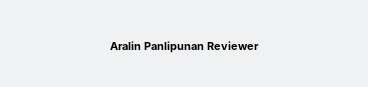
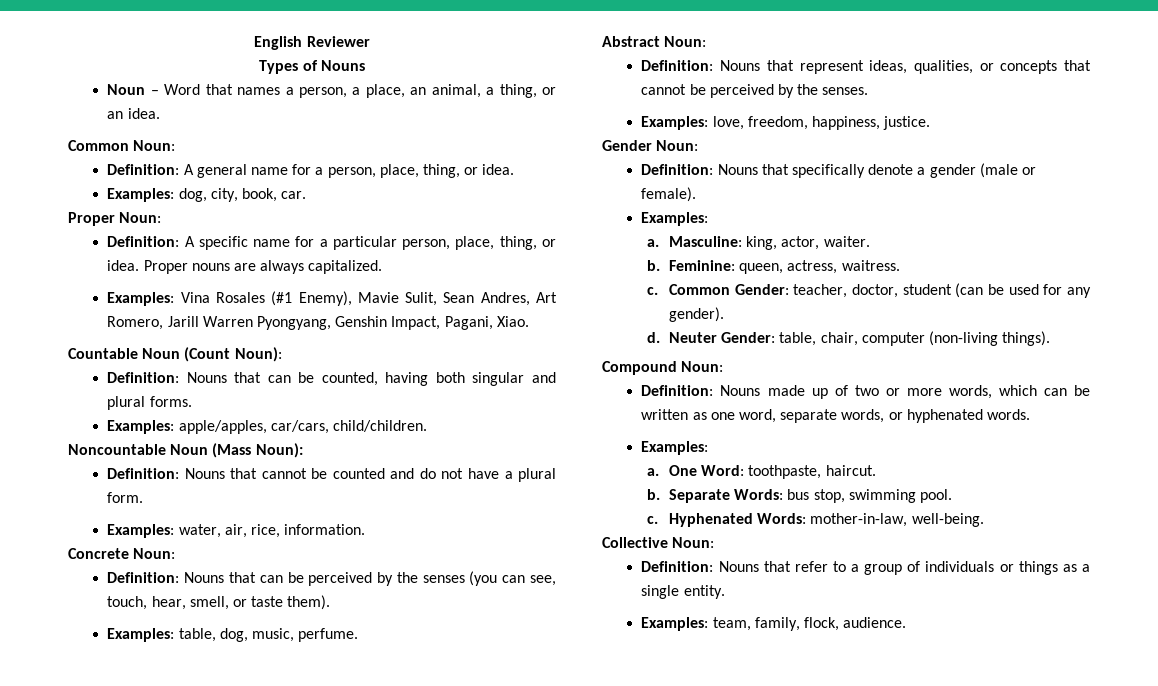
- Aralin Panlipunan Reviewer
+ English Reviewer
+ Types of Nouns
+ Noun – Word that names a person, a place, an animal, a thing, or an idea.
+ Common Noun:
+ Definition: A general name for a person, place, thing, or idea.
+ Examples: dog, city, book, car.
+ Proper Noun:
+ Definition: A specific name for a particular person, place, thing, or idea. Proper nouns are always capitalized.
+ Examples: Vina Rosales (#1 Enemy), Mavie Sulit, Sean Andres, Art Romero, Jarill Warren Pyongyang, Genshin Impact, Pagani, Xiao.
+ Countable Noun (Count Noun):
+ Definition: Nouns that can be counted, having both singular and plural forms.
+ Examples: apple/apples, car/cars, child/children.
+ Noncountable Noun (Mass Noun):
+ Definition: Nouns that cannot be counted and do not have a plural form.
+ Examples: water, air, rice, information.
+ Concrete Noun:
+ Definition: Nouns that can be perceived by the senses (you can see, touch, hear, smell, or taste them).
+ Examples: table, dog, music, perfume.
+ Abstract Noun:
+ Definition: Nouns that represent ideas, qualities, or concepts that cannot be perceived by the senses.
+ Examples: love, freedom, happiness, justice.
+ Gender Noun:
+ Definition: Nouns that specifically denote a gender (male or female).
+ Examples:
+ a. Masculine: king, actor, waiter.
+ b. Feminine: queen, actress, waitress.
+ c. Common Gender: teacher, doctor, student (can be used for any gender).
+ d. Neuter Gender: table, chair, computer (non-living things).
+ Compound Noun:
+ Definition: Nouns made up of two or more words, which can be written as one word, separate words, or hyphenated words.
+ Examples:
+ a. One Word: toothpaste, haircut.
+ b. Separate Words: bus stop, swimming pool.
+ c. Hyphenated Words: mother-in-law, well-being.
+ Collective Noun:
+ Definition: Nouns that refer to a group of individuals or things as a single entity.
+ Examples: team, family, flock, audience.

